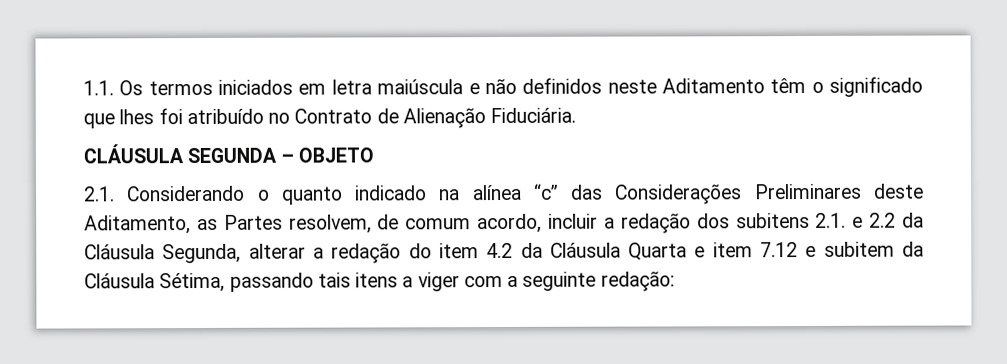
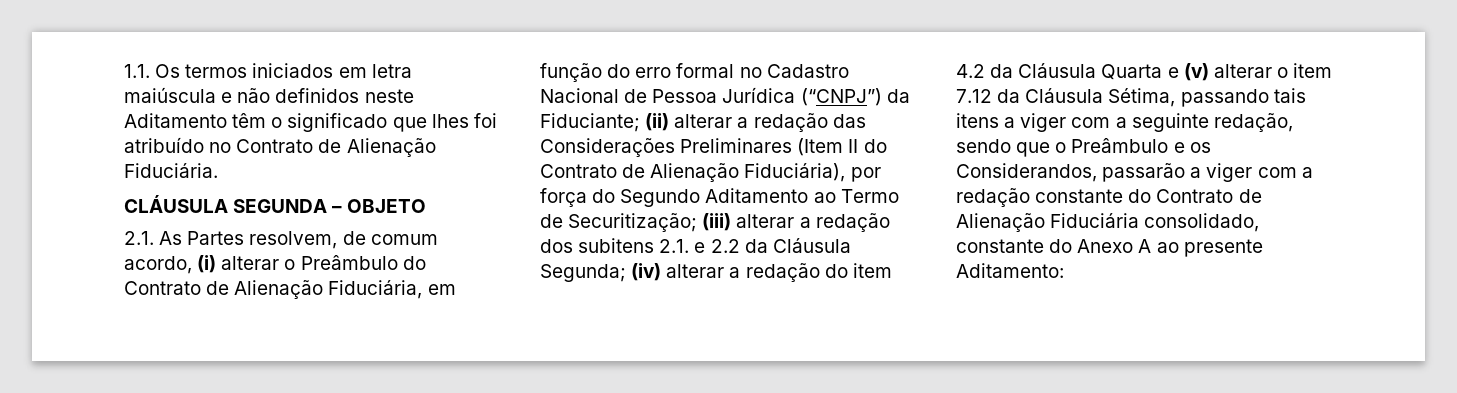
- 2.1. Considerando o quanto indicado na alínea “c” das Considerações Preliminares deste Aditamento, as Partes resolvem, de comum acordo, incluir a redação dos subitens 2.1. e 2.2 da Cláusula Segunda, alterar a redação do item 4.2 da Cláusula Quarta e item 7.12 e subitem da Cláusula Sétima, passando tais itens a viger com a seguinte redação:
+ 2.1. As Partes resolvem, de comum acordo, (i) alterar o Preâmbulo do Contrato de Alienação Fiduciária, em função do erro formal no Cadastro Nacional de Pessoa Jurídica (“CNPJ”) da Fiduciante; (ii) alterar a redação das Considerações Preliminares (Item II do Contrato de Alienação Fiduciária), por força do Segundo Aditamento ao Termo de Securitização; (iii) alterar a redação dos subitens 2.1. e 2.2 da Cláusula Segunda; (iv) alterar a redação do item 4.2 da Cláusula Quarta e (v) alterar o item 7.12 da Cláusula Sétima, passando tais itens a viger com a seguinte redação, sendo que o Preâmbulo e os Considerandos, passarão a viger com a redação constante do Contrato de Alienação Fiduciária consolidado, constante do Anexo A ao presente Aditamento:

